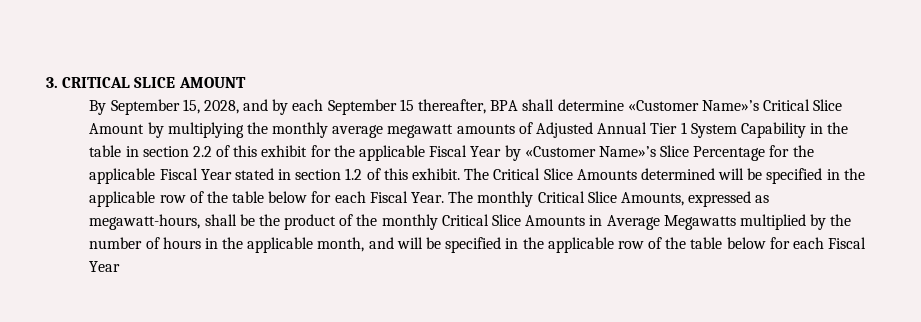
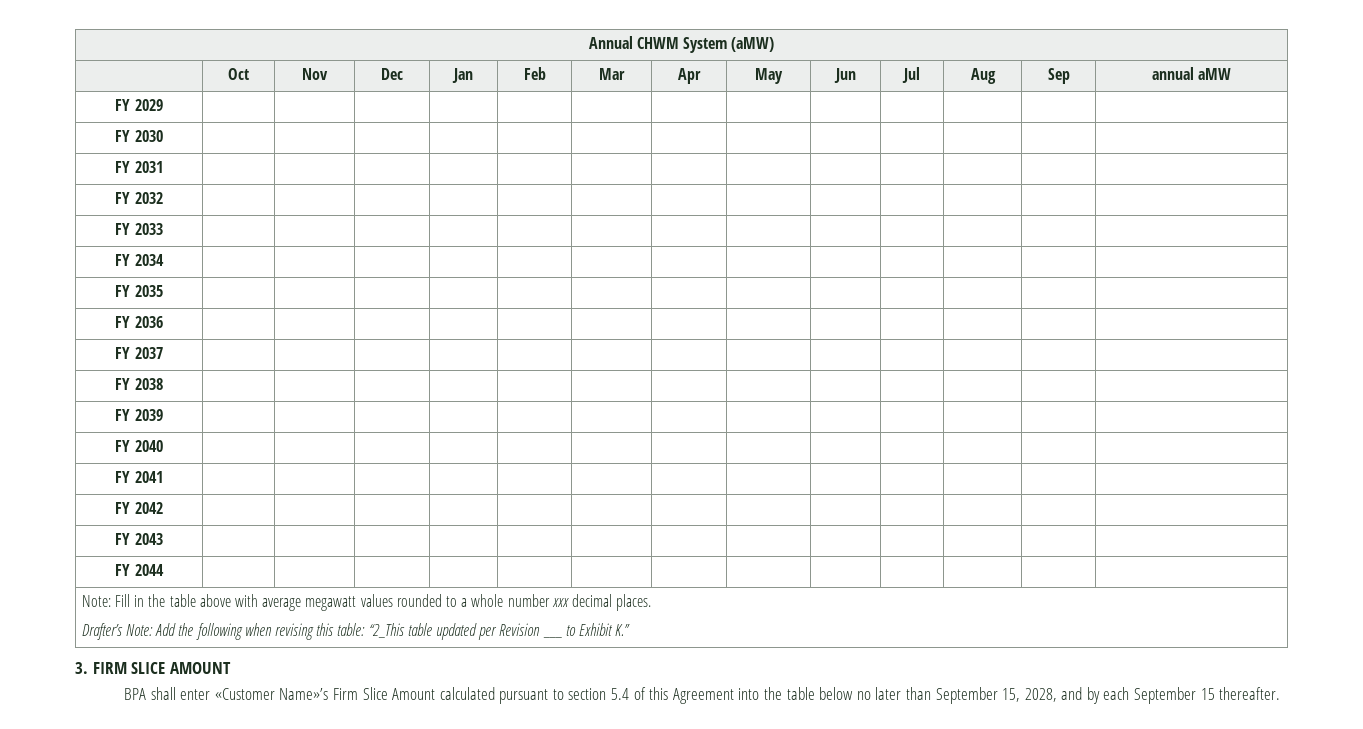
- 3. CRITICAL SLICE AMOUNT
- By September 15, 2028, and by each September 15 thereafter, BPA shall determine «Customer Name»’s Critical Slice Amount by multiplying the monthly average megawatt amounts of Adjusted Annual Tier 1 System Capability in the table in section 2.2 of this exhibit for the applicable Fiscal Year by «Customer Name»’s Slice Percentage for the applicable Fiscal Year stated in section 1.2 of this exhibit. The Critical Slice Amounts determined will be specified in the applicable row of the table below for each Fiscal Year. The monthly Critical Slice Amounts, expressed as megawatt-hours, shall be the product of the monthly Critical Slice Amounts in Average Megawatts multiplied by the number of hours in the applicable month, and will be specified in the applicable row of the table below for each Fiscal Year
+ Annual CHWM System (aMW)
+ | Oct | Nov | Dec | Jan | Feb | Mar | Apr | May | Jun | Jul | Aug | Sep | annual aMW
+ FY 2029 | | | | | | | | | | | | |
+ FY 2030 | | | | | | | | | | | | |
+ FY 2031 | | | | | | | | | | | | |
+ FY 2032 | | | | | | | | | | | | |
+ FY 2033 | | | | | | | | | | | | |
+ FY 2034 | | | | | | | | | | | | |
+ FY 2035 | | | | | | | | | | | | |
+ FY 2036 | | | | | | | | | | | | |
+ FY 2037 | | | | | | | | | | | | |
+ FY 2038 | | | | | | | | | | | | |
+ FY 2039 | | | | | | | | | | | | |
+ FY 2040 | | | | | | | | | | | | |
+ FY 2041 | | | | | | | | | | | | |
+ FY 2042 | | | | | | | | | | | | |
+ FY 2043 | | | | | | | | | | | | |
+ FY 2044 | | | | | | | | | | | | |
+ Note: Fill in the table above with average megawatt values rounded to a whole number xxx decimal places.
+ Drafter’s Note: Add the following when revising this table: “2_This table updated per Revision ___ to Exhibit K.”
+ 3. FIRM SLICE AMOUNT
+ BPA shall enter «Customer Name»’s Firm Slice Amount calculated pursuant to section 5.4 of this Agreement into the table below no later than September 15, 2028, and by each September 15 thereafter.

